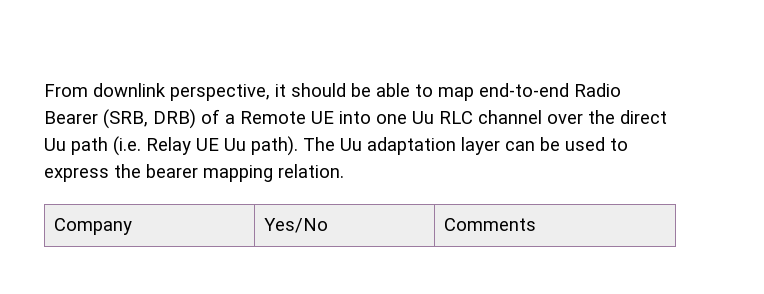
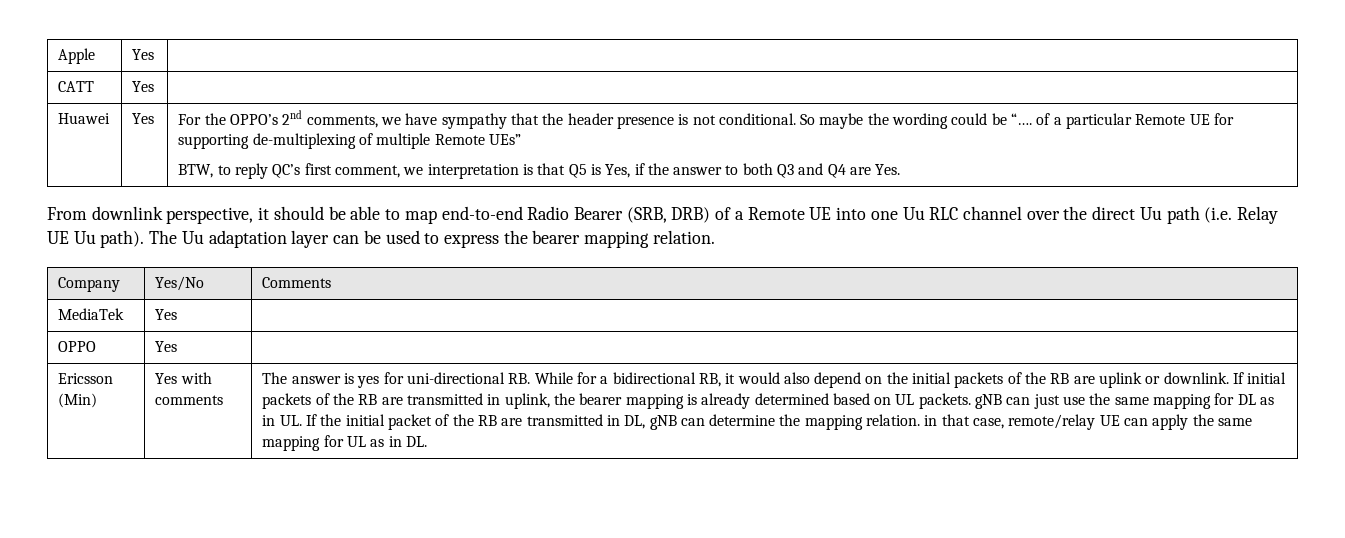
+ Apple | Yes |
+ CATT | Yes |
+ Huawei | Yes | For the OPPO’s 2nd comments, we have sympathy that the header presence is not conditional. So maybe the wording could be “…. of a particular Remote UE for supporting de-multiplexing of multiple Remote UEs”
+ BTW, to reply QC’s first comment, we interpretation is that Q5 is Yes, if the answer to both Q3 and Q4 are Yes.
+ MediaTek | Yes |
+ OPPO | Yes |
+ Ericsson (Min) | Yes with comments | The answer is yes for uni-directional RB. While for a bidirectional RB, it would also depend on the initial packets of the RB are uplink or downlink. If initial packets of the RB are transmitted in uplink, the bearer mapping is already determined based on UL packets. gNB can just use the same mapping for DL as in UL. If the initial packet of the RB are transmitted in DL, gNB can determine the mapping relation. in that case, remote/relay UE can apply the same mapping for UL as in DL.

